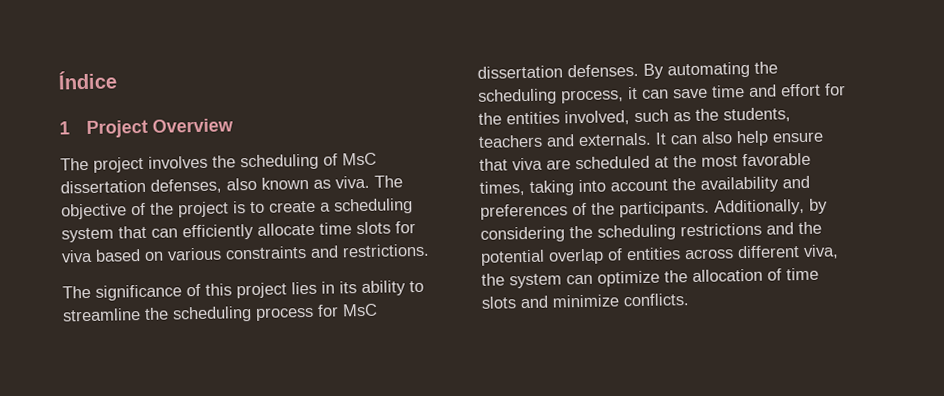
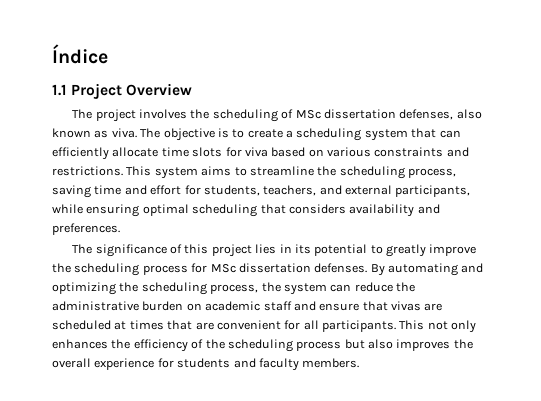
- 1 Project Overview
+ 1.1 Project Overview
- The project involves the scheduling of MsC dissertation defenses, also known as viva.
+ The project involves the scheduling of MSc dissertation defenses, also known as viva.
- The objective of the project is to create a scheduling system that can efficiently allocate time slots for viva based on various constraints and restrictions.
+ The objective is to create a scheduling system that can efficiently allocate time slots for viva based on various constraints and restrictions. This system aims to streamline the scheduling process, saving time and effort for students, teachers, and external participants, while ensuring optimal scheduling that considers availability and preferences.
- The significance of this project lies in its ability to streamline the scheduling process for MsC dissertation defenses.
+ The significance of this project lies in its potential to greatly improve the scheduling process for MSc dissertation defenses.
- By automating the scheduling process, it can save time and effort for the entities involved, such as the students, teachers and externals. It can also help ensure that viva are scheduled at the most favorable times, taking into account the availability and preferences of the participants. Additionally, by considering the scheduling restrictions and the potential overlap of entities across different viva, the system can optimize the allocation of time slots and minimize conflicts.
+ By automating and optimizing the scheduling process, the system can reduce the administrative burden on academic staff and ensure that vivas are scheduled at times that are convenient for all participants. This not only enhances the efficiency of the scheduling process but also improves the overall experience for students and faculty members.

